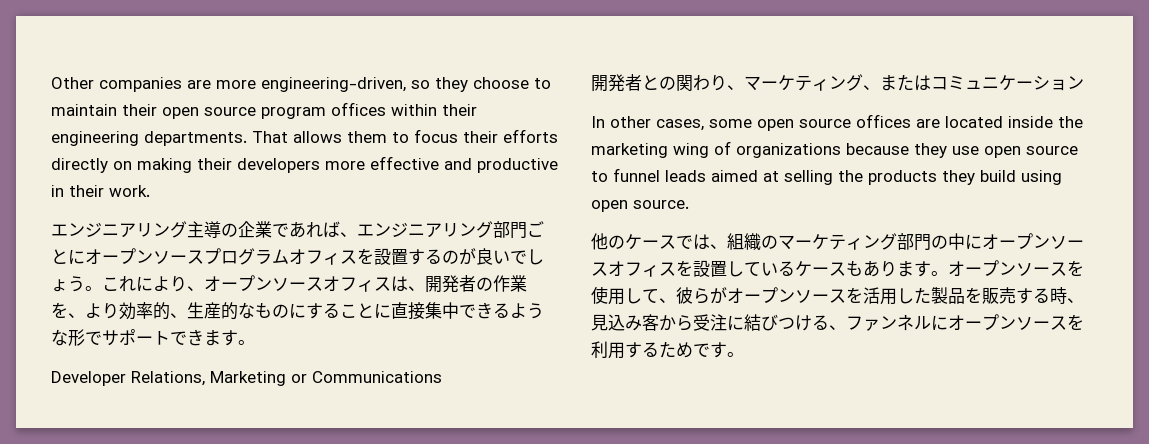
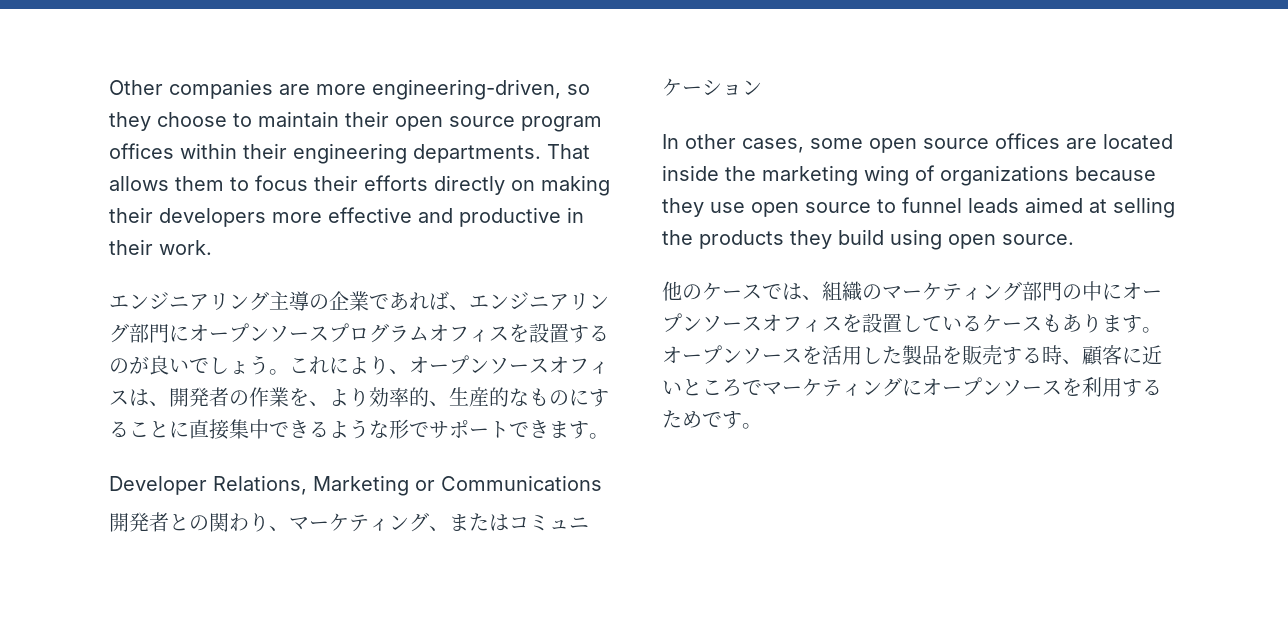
- エンジニアリング主導の企業であれば、エンジニアリング部門ごとにオープンソースプログラムオフィスを設置するのが良いでしょう。
+ エンジニアリング主導の企業であれば、エンジニアリング部門にオープンソースプログラムオフィスを設置するのが良いでしょう。
- オープンソースを使用して、彼らがオープンソースを活用した製品を販売する時、見込み客から受注に結びつける、ファンネルにオープンソースを利用するためです。
+ オープンソースを活用した製品を販売する時、顧客に近いところでマーケティングにオープンソースを利用するためです。

